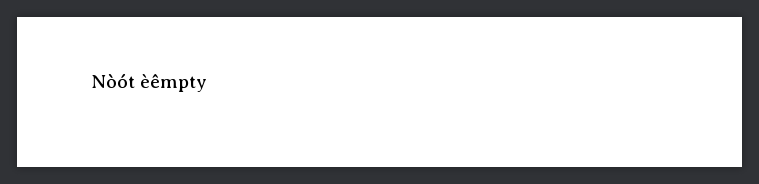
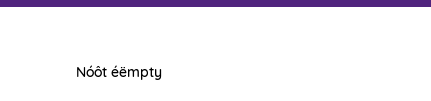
- Nòót èêmpty
+ Nóôt éëmpty

